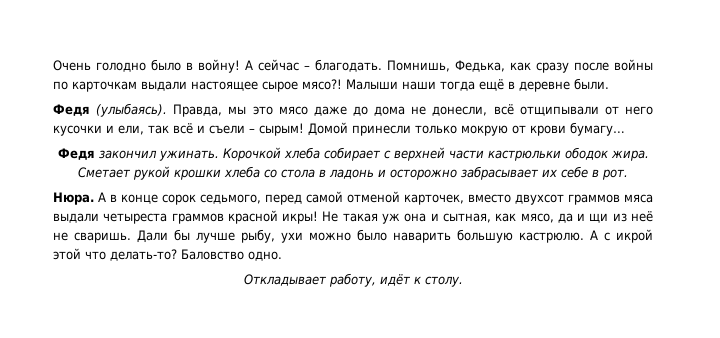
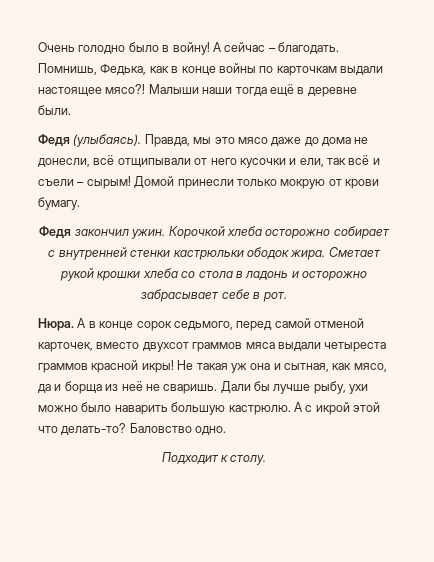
- Помнишь, Федька, как сразу после войны по карточкам выдали настоящее сырое мясо?!
+ Помнишь, Федька, как в конце войны по карточкам выдали настоящее мясо?!
- Домой принесли только мокрую от крови бумагу…
+ Домой принесли только мокрую от крови бумагу.
- Федя закончил ужинать.
+ Федя закончил ужин.
- Корочкой хлеба собирает с верхней части кастрюльки ободок жира.
+ Корочкой хлеба осторожно собирает с внутренней стенки кастрюльки ободок жира.
- Сметает рукой крошки хлеба со стола в ладонь и осторожно забрасывает их себе в рот.
+ Сметает рукой крошки хлеба со стола в ладонь и осторожно забрасывает себе в рот.
- Не такая уж она и сытная, как мясо, да и щи из неё не сваришь.
+ Не такая уж она и сытная, как мясо, да и борща из неё не сваришь.
- Откладывает работу, идёт к столу.
+ Подходит к столу.

